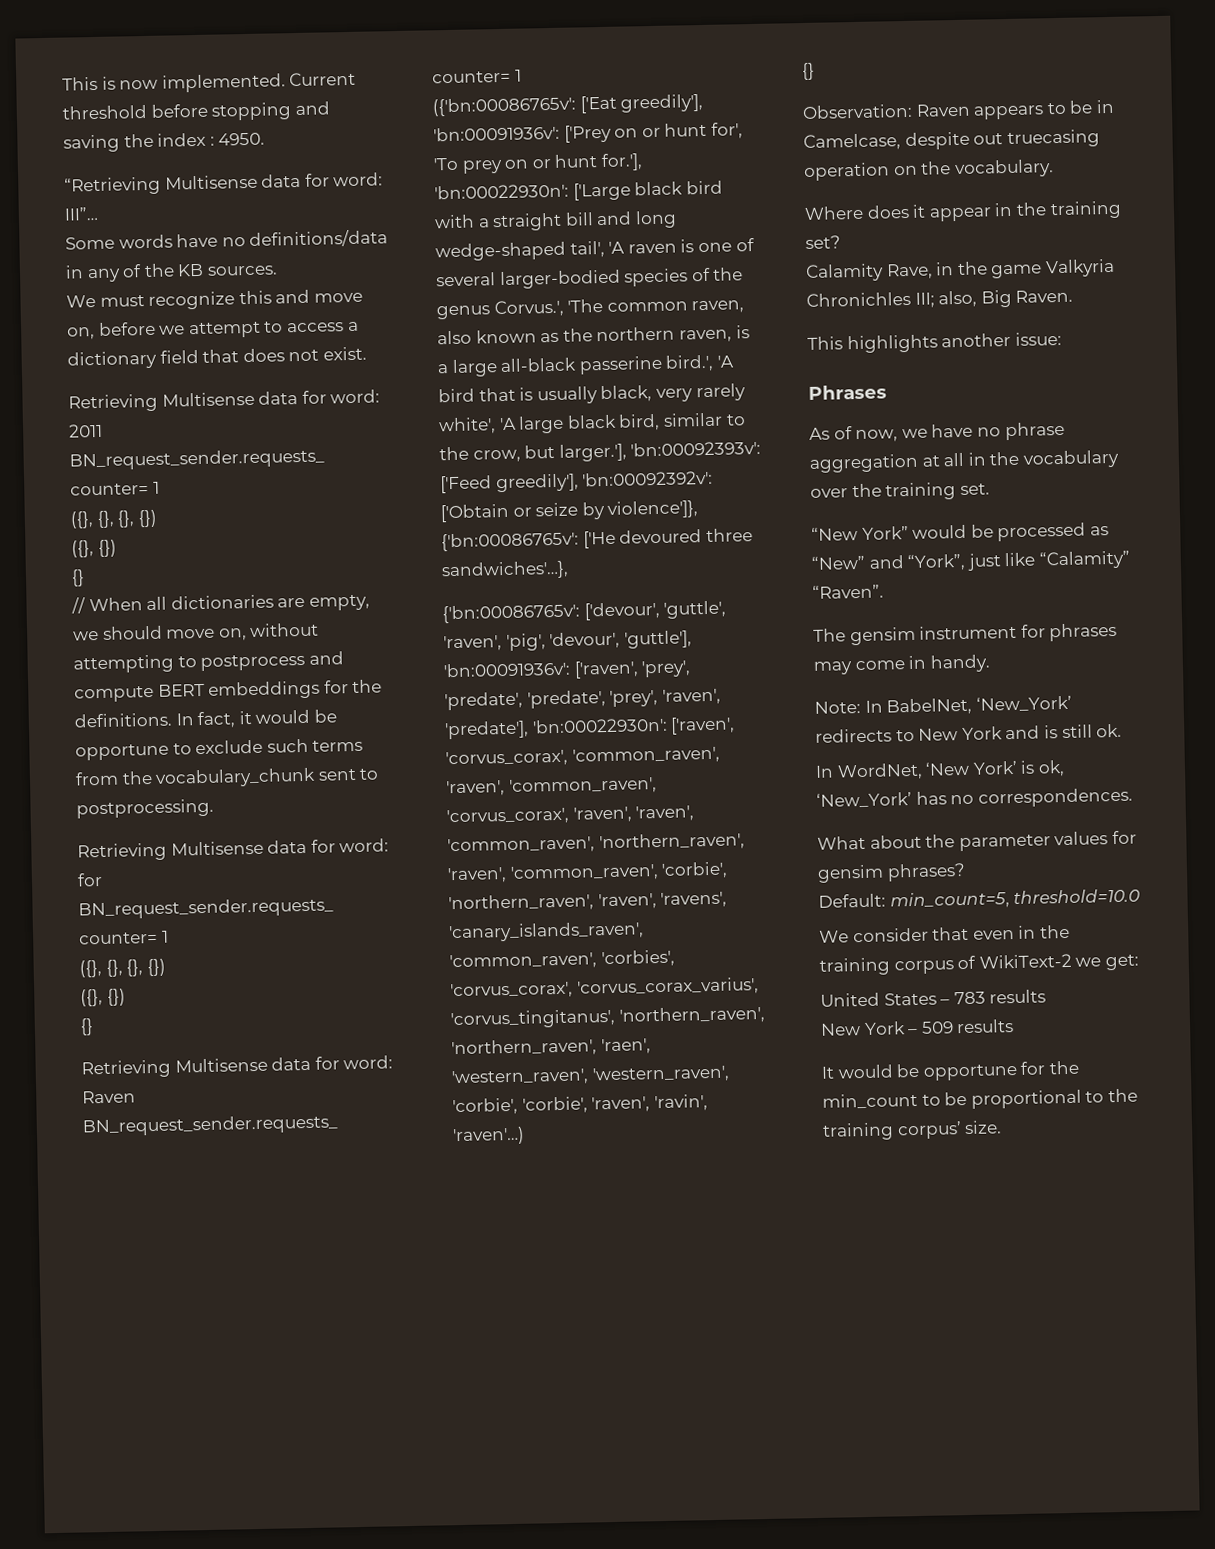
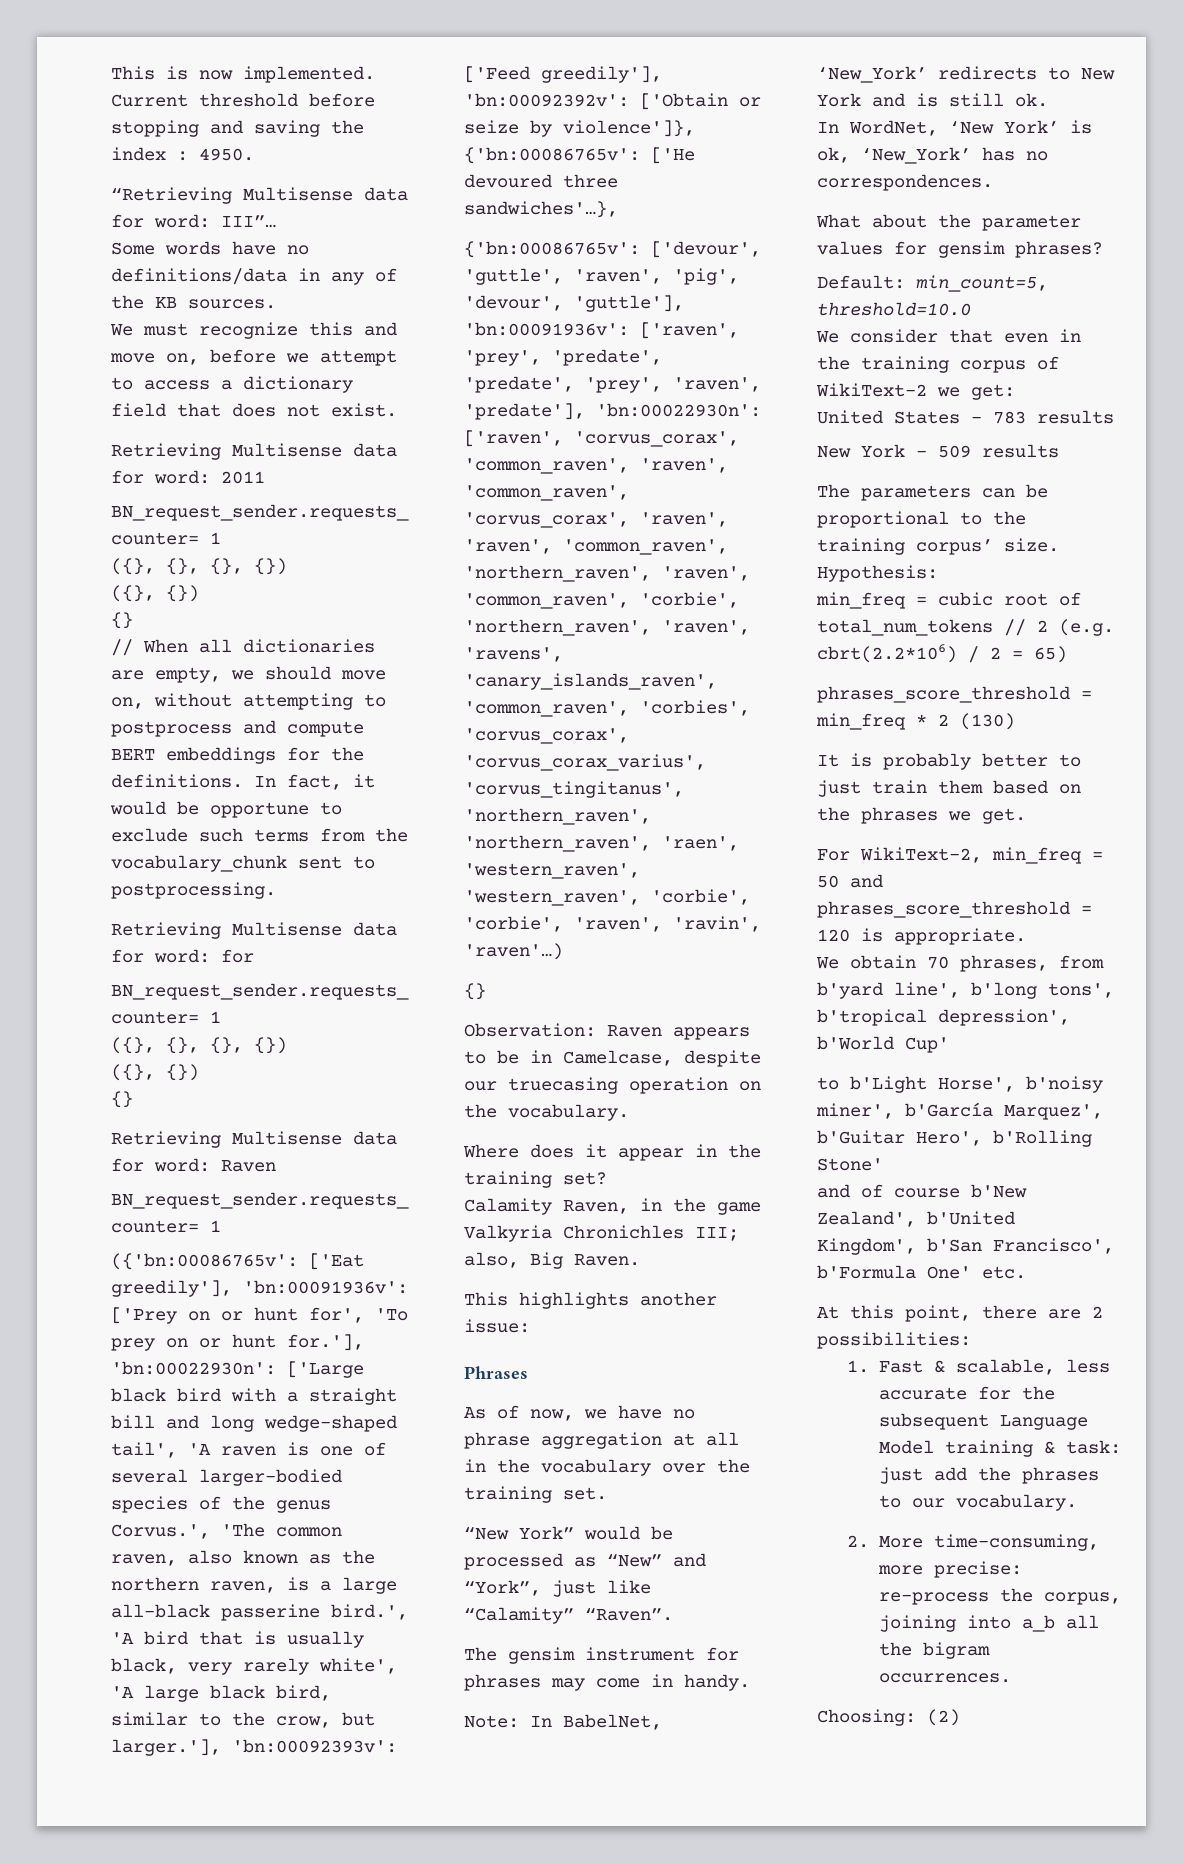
- Observation: Raven appears to be in Camelcase, despite out truecasing operation on the vocabulary.
+ Observation: Raven appears to be in Camelcase, despite our truecasing operation on the vocabulary.
- Calamity Rave, in the game Valkyria Chronichles III; also, Big Raven.
+ Calamity Raven, in the game Valkyria Chronichles III; also, Big Raven.
- It would be opportune for the min_count to be proportional to the training corpus’ size.
+ The parameters can be proportional to the training corpus’ size.
+ Hypothesis:
+ min_freq = cubic root of total_num_tokens // 2 (e.g. cbrt(2.2*106) / 2 = 65)
+ phrases_score_threshold = min_freq * 2 (130)
+ It is probably better to just train them based on the phrases we get.
+ For WikiText-2, min_freq = 50 and phrases_score_threshold = 120 is appropriate.
+ We obtain 70 phrases, from b'yard line', b'long tons', b'tropical depression', b'World Cup'
+ to b'Light Horse', b'noisy miner', b'García Marquez', b'Guitar Hero', b'Rolling Stone'
+ and of course b'New Zealand', b'United Kingdom', b'San Francisco', b'Formula One' etc.
+ At this point, there are 2 possibilities:
+ 1. Fast & scalable, less accurate for the subsequent Language Model training & task: just add the phrases to our vocabulary.
+ 2. More time-consuming, more precise: re-process the corpus, joining into a_b all the bigram occurrences.
+ Choosing: (2)

